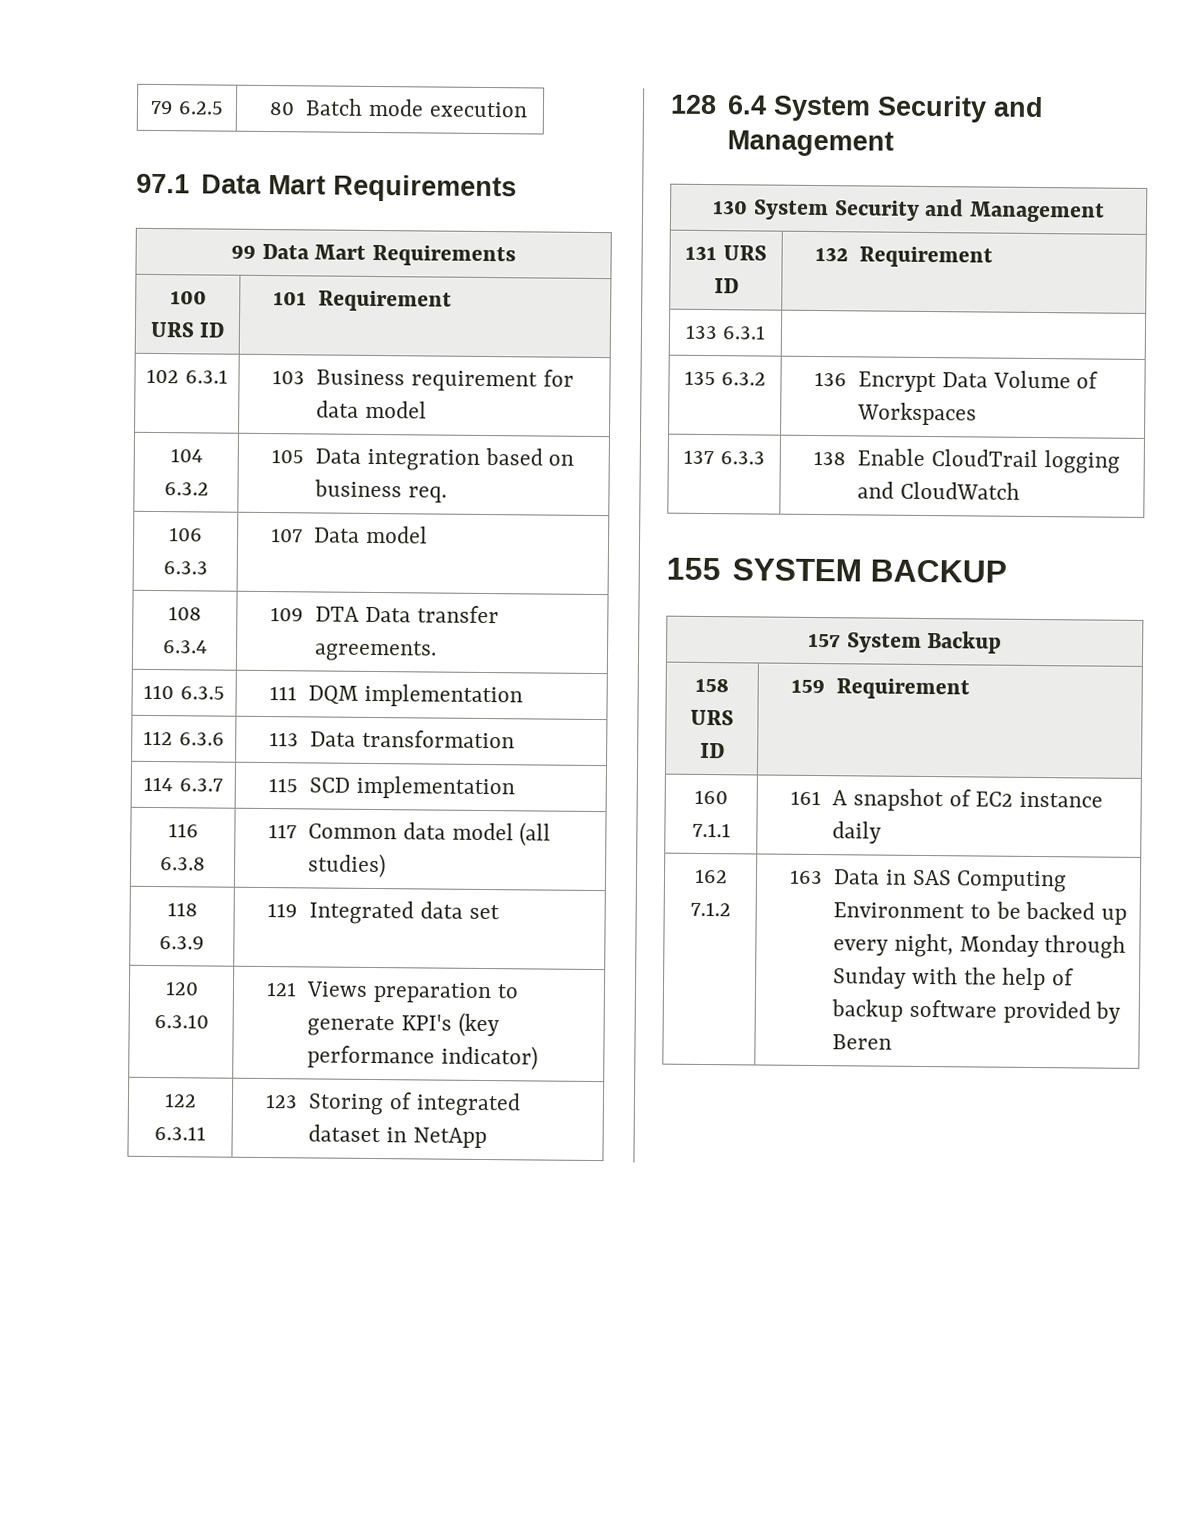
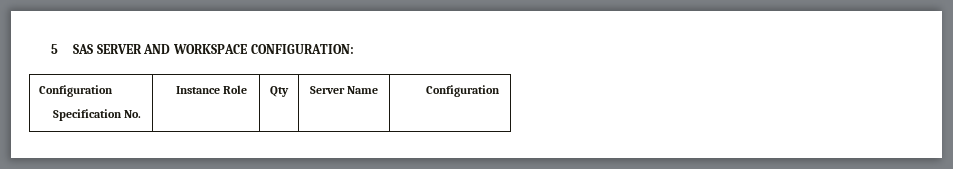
- 79 6.2.5 | 80 Batch mode execution
- 97.1 Data Mart Requirements
- 99 Data Mart Requirements
- 100 URS ID | 101 Requirement
- 102 6.3.1 | 103 Business requirement for data model
- 104 6.3.2 | 105 Data integration based on business req.
- 106 6.3.3 | 107 Data model
- 108 6.3.4 | 109 DTA Data transfer agreements.
- 110 6.3.5 | 111 DQM implementation
- 112 6.3.6 | 113 Data transformation
- 114 6.3.7 | 115 SCD implementation
- 116 6.3.8 | 117 Common data model (all studies)
- 118 6.3.9 | 119 Integrated data set
- 120 6.3.10 | 121 Views preparation to generate KPI's (key performance indicator)
- 122 6.3.11 | 123 Storing of integrated dataset in NetApp
- 128 6.4 System Security and Management
- 130 System Security and Management
- 131 URS ID | 132 Requirement
- 133 6.3.1 |
- 135 6.3.2 | 136 Encrypt Data Volume of Workspaces
- 137 6.3.3 | 138 Enable CloudTrail logging and CloudWatch
- 155 SYSTEM BACKUP
- 157 System Backup
- 158 URS ID | 159 Requirement
- 160 7.1.1 | 161 A snapshot of EC2 instance daily
- 162 7.1.2 | 163 Data in SAS Computing Environment to be backed up every night, Monday through Sunday with the help of backup software provided by Beren
+ 5 SAS SERVER AND WORKSPACE CONFIGURATION:
+ Configuration
+ Specification No. | Instance Role | Qty | Server Name | Configuration

